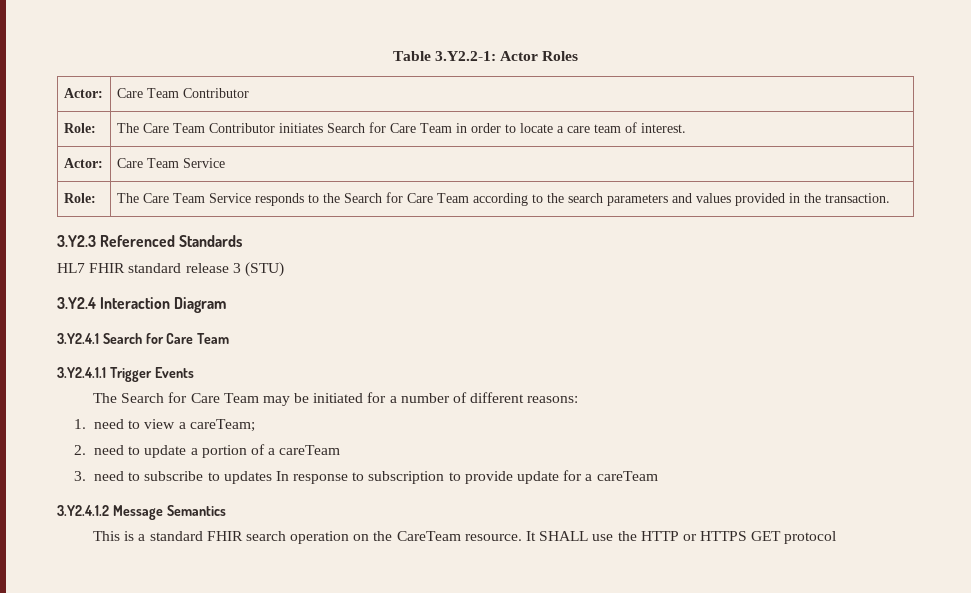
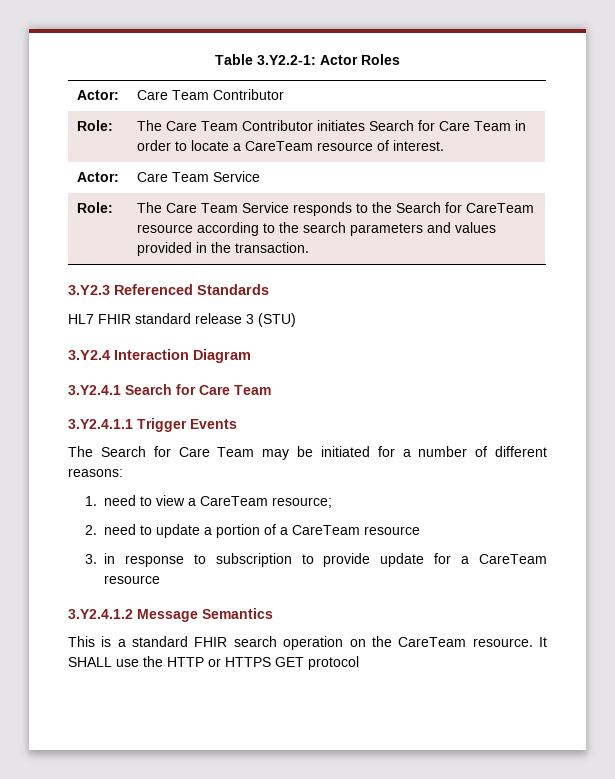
- Role: | The Care Team Contributor initiates Search for Care Team in order to locate a care team of interest.
+ Role: | The Care Team Contributor initiates Search for Care Team in order to locate a CareTeam resource of interest.
- Role: | The Care Team Service responds to the Search for Care Team according to the search parameters and values provided in the transaction.
+ Role: | The Care Team Service responds to the Search for CareTeam resource according to the search parameters and values provided in the transaction.
- 1. need to view a careTeam;
+ 1. need to view a CareTeam resource;
- 2. need to update a portion of a careTeam
+ 2. need to update a portion of a CareTeam resource
- 3. need to subscribe to updates In response to subscription to provide update for a careTeam
+ 3. in response to subscription to provide update for a CareTeam resource

